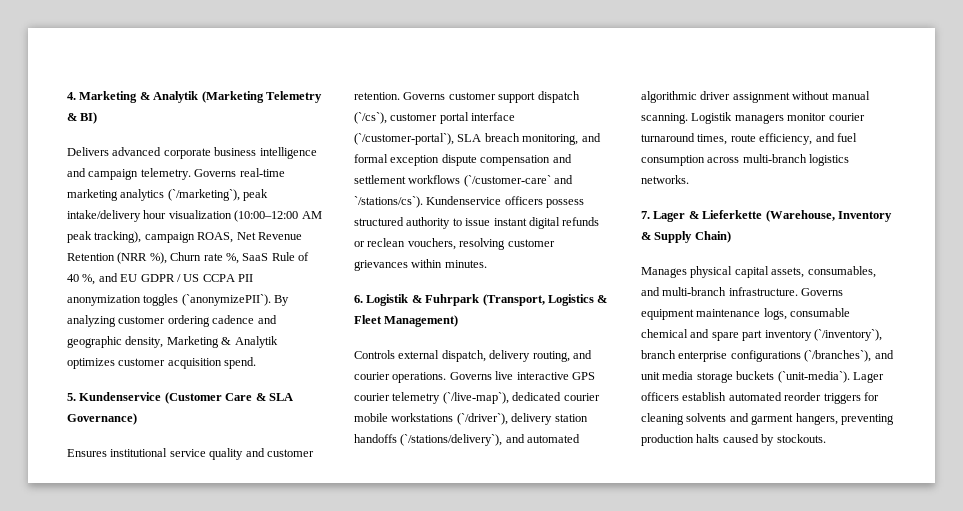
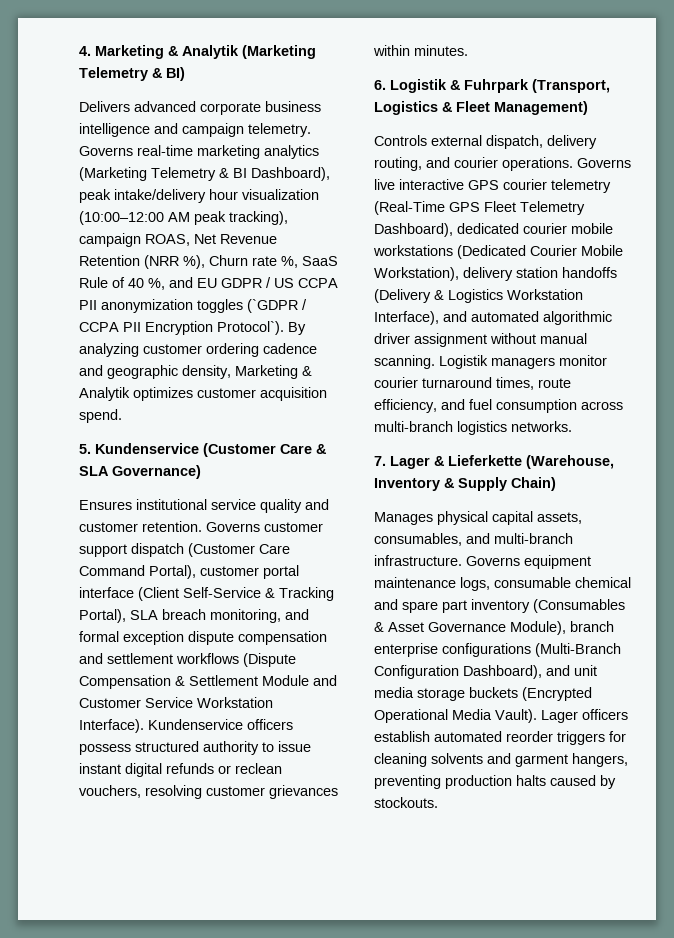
- Governs real-time marketing analytics (`/marketing`), peak intake/delivery hour visualization (10:00–12:00 AM peak tracking), campaign ROAS, Net Revenue Retention (NRR %), Churn rate %, SaaS Rule of 40 %, and EU GDPR / US CCPA PII anonymization toggles (`anonymizePII`).
+ Governs real-time marketing analytics (Marketing Telemetry & BI Dashboard), peak intake/delivery hour visualization (10:00–12:00 AM peak tracking), campaign ROAS, Net Revenue Retention (NRR %), Churn rate %, SaaS Rule of 40 %, and EU GDPR / US CCPA PII anonymization toggles (`GDPR / CCPA PII Encryption Protocol`).
- Governs customer support dispatch (`/cs`), customer portal interface (`/customer-portal`), SLA breach monitoring, and formal exception dispute compensation and settlement workflows (`/customer-care` and `/stations/cs`).
+ Governs customer support dispatch (Customer Care Command Portal), customer portal interface (Client Self-Service & Tracking Portal), SLA breach monitoring, and formal exception dispute compensation and settlement workflows (Dispute Compensation & Settlement Module and Customer Service Workstation Interface).
- Governs live interactive GPS courier telemetry (`/live-map`), dedicated courier mobile workstations (`/driver`), delivery station handoffs (`/stations/delivery`), and automated algorithmic driver assignment without manual scanning.
+ Governs live interactive GPS courier telemetry (Real-Time GPS Fleet Telemetry Dashboard), dedicated courier mobile workstations (Dedicated Courier Mobile Workstation), delivery station handoffs (Delivery & Logistics Workstation Interface), and automated algorithmic driver assignment without manual scanning.
- Governs equipment maintenance logs, consumable chemical and spare part inventory (`/inventory`), branch enterprise configurations (`/branches`), and unit media storage buckets (`unit-media`).
+ Governs equipment maintenance logs, consumable chemical and spare part inventory (Consumables & Asset Governance Module), branch enterprise configurations (Multi-Branch Configuration Dashboard), and unit media storage buckets (Encrypted Operational Media Vault).

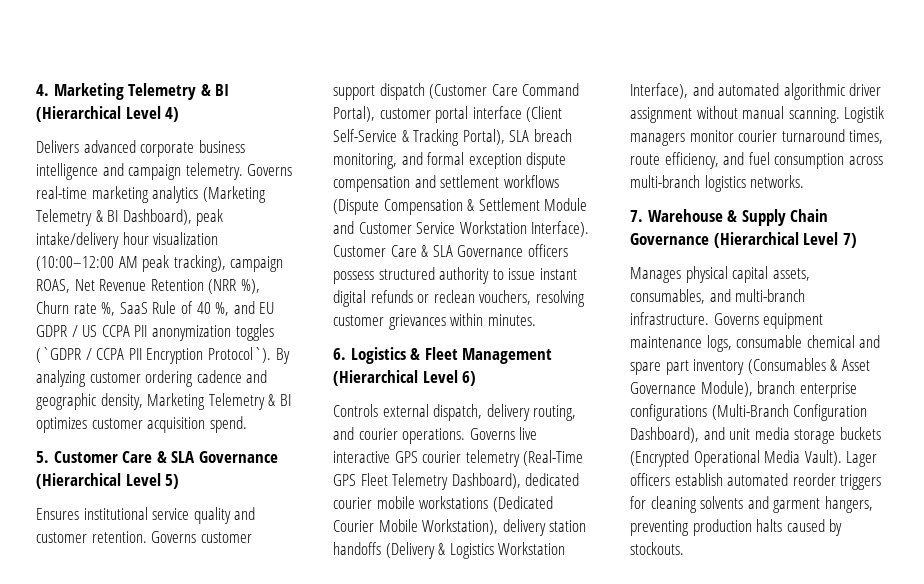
- 4. Marketing & Analytik (Marketing Telemetry & BI)
+ 4. Marketing Telemetry & BI (Hierarchical Level 4)
- By analyzing customer ordering cadence and geographic density, Marketing & Analytik optimizes customer acquisition spend.
+ By analyzing customer ordering cadence and geographic density, Marketing Telemetry & BI optimizes customer acquisition spend.
- 5. Kundenservice (Customer Care & SLA Governance)
+ 5. Customer Care & SLA Governance (Hierarchical Level 5)
- Kundenservice officers possess structured authority to issue instant digital refunds or reclean vouchers, resolving customer grievances within minutes.
+ Customer Care & SLA Governance officers possess structured authority to issue instant digital refunds or reclean vouchers, resolving customer grievances within minutes.
- 6. Logistik & Fuhrpark (Transport, Logistics & Fleet Management)
+ 6. Logistics & Fleet Management (Hierarchical Level 6)
- 7. Lager & Lieferkette (Warehouse, Inventory & Supply Chain)
+ 7. Warehouse & Supply Chain Governance (Hierarchical Level 7)

